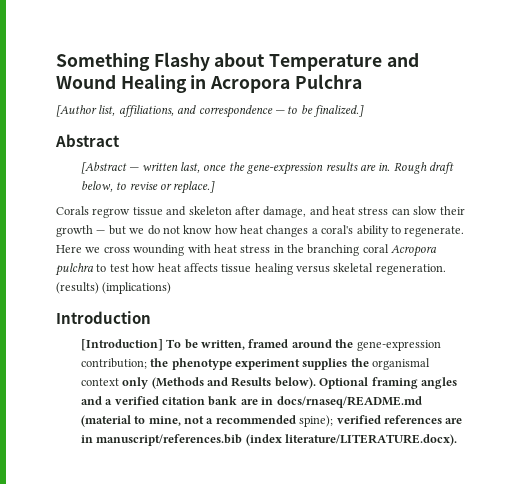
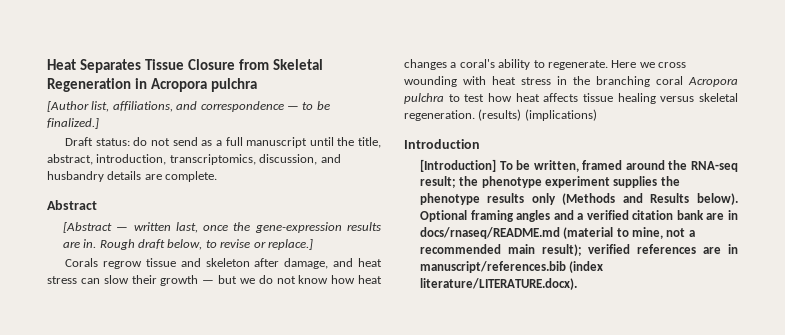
- Something Flashy about Temperature and Wound Healing in Acropora Pulchra
+ Heat Separates Tissue Closure from Skeletal Regeneration in Acropora pulchra
+ Draft status: do not send as a full manuscript until the title, abstract, introduction, transcriptomics, discussion, and husbandry details are complete.
- [Introduction] To be written, framed around the gene-expression contribution; the phenotype experiment supplies the organismal context only (Methods and Results below).
+ [Introduction] To be written, framed around the RNA-seq result; the phenotype experiment supplies the phenotype results only (Methods and Results below).
- Optional framing angles and a verified citation bank are in docs/rnaseq/README.md (material to mine, not a recommended spine); verified references are in manuscript/references.bib (index literature/LITERATURE.docx).
+ Optional framing angles and a verified citation bank are in docs/rnaseq/README.md (material to mine, not a recommended main result); verified references are in manuscript/references.bib (index literature/LITERATURE.docx).

